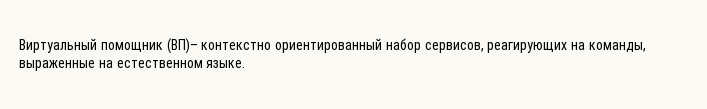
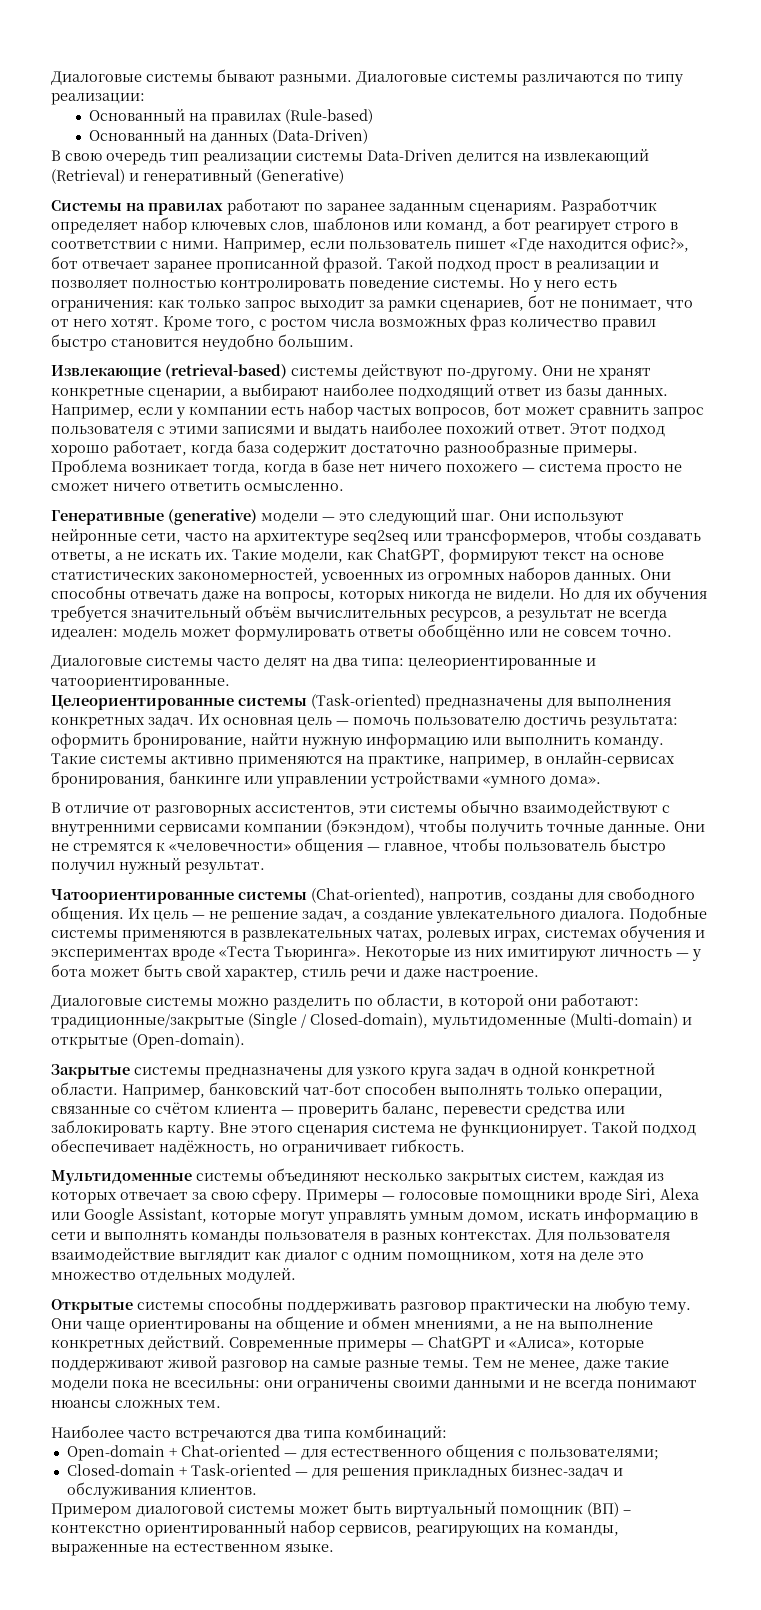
- Виртуальный помощник (ВП)– контекстно ориентированный набор сервисов, реагирующих на команды, выраженные на естественном языке.
+ Диалоговые системы бывают разными. Диалоговые системы различаются по типу реализации:
+ Основанный на правилах (Rule-based)
+ Основанный на данных (Data-Driven)
+ В свою очередь тип реализации системы Data-Driven делится на извлекающий (Retrieval) и генеративный (Generative)
+ Системы на правилах работают по заранее заданным сценариям. Разработчик определяет набор ключевых слов, шаблонов или команд, а бот реагирует строго в соответствии с ними. Например, если пользователь пишет «Где находится офис?», бот отвечает заранее прописанной фразой. Такой подход прост в реализации и позволяет полностью контролировать поведение системы. Но у него есть ограничения: как только запрос выходит за рамки сценариев, бот не понимает, что от него хотят. Кроме того, с ростом числа возможных фраз количество правил быстро становится неудобно большим.
+ Извлекающие (retrieval-based) системы действуют по-другому. Они не хранят конкретные сценарии, а выбирают наиболее подходящий ответ из базы данных. Например, если у компании есть набор частых вопросов, бот может сравнить запрос пользователя с этими записями и выдать наиболее похожий ответ. Этот подход хорошо работает, когда база содержит достаточно разнообразные примеры. Проблема возникает тогда, когда в базе нет ничего похожего — система просто не сможет ничего ответить осмысленно.
+ Генеративные (generative) модели — это следующий шаг. Они используют нейронные сети, часто на архитектуре seq2seq или трансформеров, чтобы создавать ответы, а не искать их. Такие модели, как ChatGPT, формируют текст на основе статистических закономерностей, усвоенных из огромных наборов данных. Они способны отвечать даже на вопросы, которых никогда не видели. Но для их обучения требуется значительный объём вычислительных ресурсов, а результат не всегда идеален: модель может формулировать ответы обобщённо или не совсем точно.
+ Диалоговые системы часто делят на два типа: целеориентированные и чатоориентированные.
+ Целеориентированные системы (Task-oriented) предназначены для выполнения конкретных задач. Их основная цель — помочь пользователю достичь результата: оформить бронирование, найти нужную информацию или выполнить команду. Такие системы активно применяются на практике, например, в онлайн-сервисах бронирования, банкинге или управлении устройствами «умного дома».
+ В отличие от разговорных ассистентов, эти системы обычно взаимодействуют с внутренними сервисами компании (бэкэндом), чтобы получить точные данные. Они не стремятся к «человечности» общения — главное, чтобы пользователь быстро получил нужный результат.
+ Чатоориентированные системы (Chat-oriented), напротив, созданы для свободного общения. Их цель — не решение задач, а создание увлекательного диалога. Подобные системы применяются в развлекательных чатах, ролевых играх, системах обучения и экспериментах вроде «Теста Тьюринга». Некоторые из них имитируют личность — у бота может быть свой характер, стиль речи и даже настроение.
+ Диалоговые системы можно разделить по области, в которой они работают: традиционные/закрытые (Single / Closed-domain), мультидоменные (Multi-domain) и открытые (Open-domain).
+ Закрытые системы предназначены для узкого круга задач в одной конкретной области. Например, банковский чат-бот способен выполнять только операции, связанные со счётом клиента — проверить баланс, перевести средства или заблокировать карту. Вне этого сценария система не функционирует. Такой подход обеспечивает надёжность, но ограничивает гибкость.
+ Мультидоменные системы объединяют несколько закрытых систем, каждая из которых отвечает за свою сферу. Примеры — голосовые помощники вроде Siri, Alexa или Google Assistant, которые могут управлять умным домом, искать информацию в сети и выполнять команды пользователя в разных контекстах. Для пользователя взаимодействие выглядит как диалог с одним помощником, хотя на деле это множество отдельных модулей.
+ Открытые системы способны поддерживать разговор практически на любую тему. Они чаще ориентированы на общение и обмен мнениями, а не на выполнение конкретных действий. Современные примеры — ChatGPT и «Алиса», которые поддерживают живой разговор на самые разные темы. Тем не менее, даже такие модели пока не всесильны: они ограничены своими данными и не всегда понимают нюансы сложных тем.
+ Наиболее часто встречаются два типа комбинаций:
+ Open-domain + Chat-oriented — для естественного общения с пользователями;
+ Closed-domain + Task-oriented — для решения прикладных бизнес-задач и обслуживания клиентов.
+ Примером диалоговой системы может быть виртуальный помощник (ВП) – контекстно ориентированный набор сервисов, реагирующих на команды, выраженные на естественном языке.

